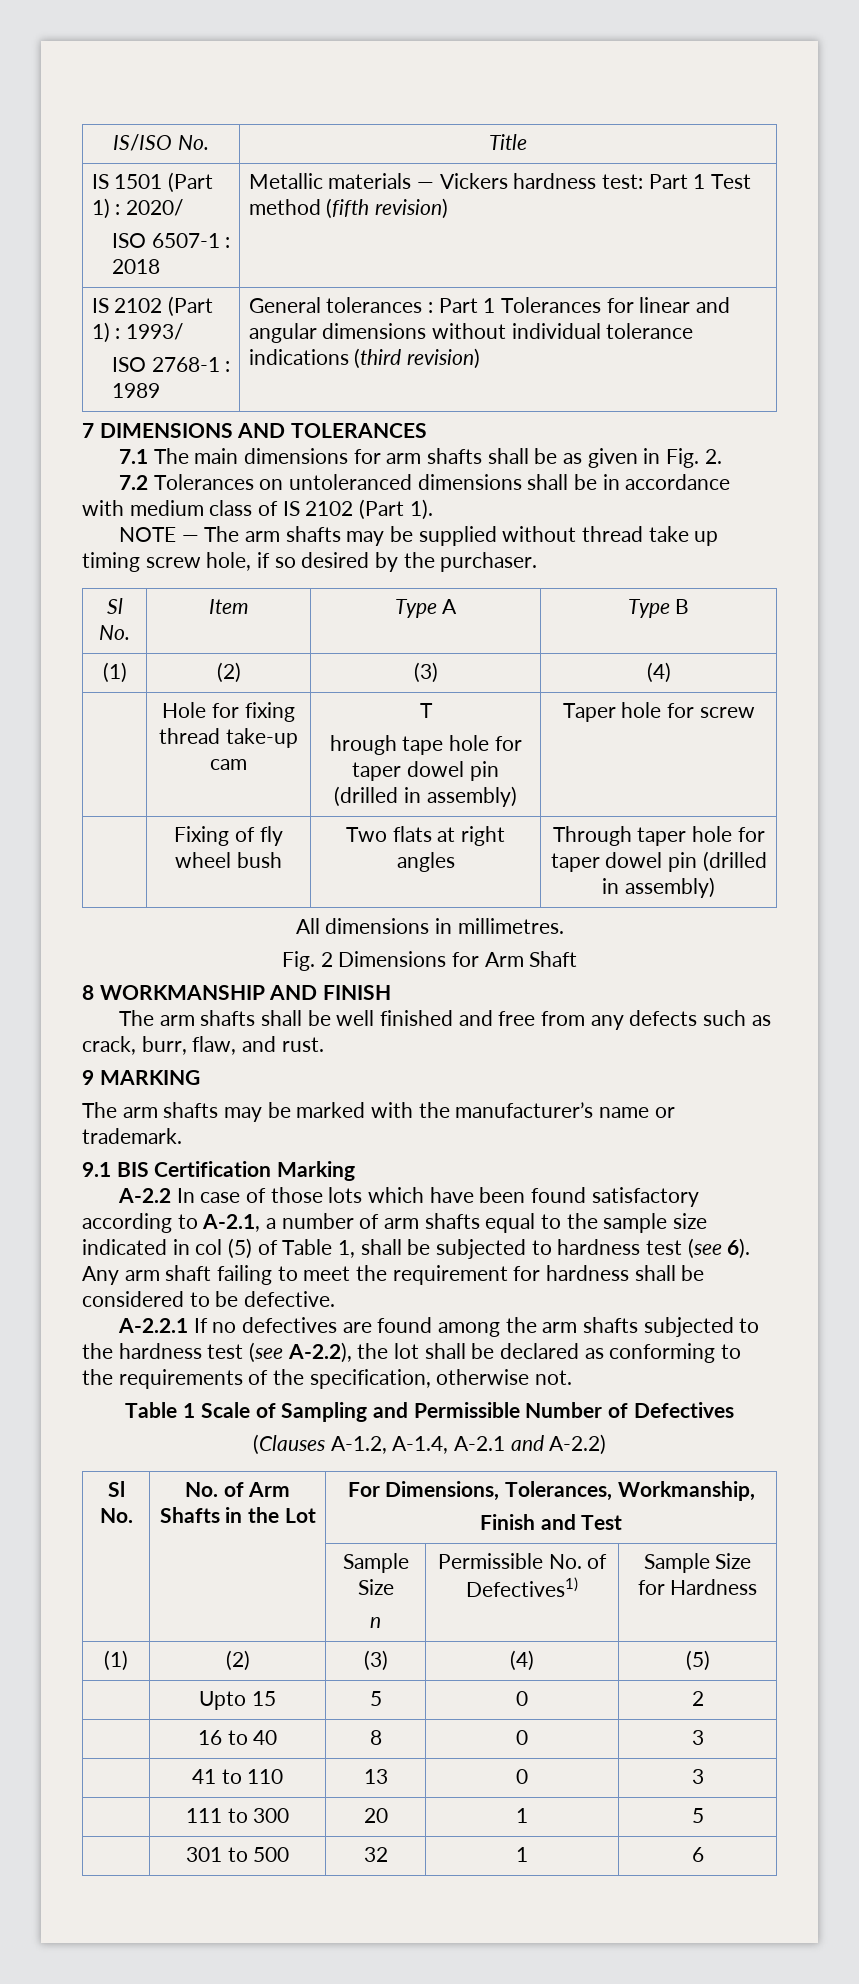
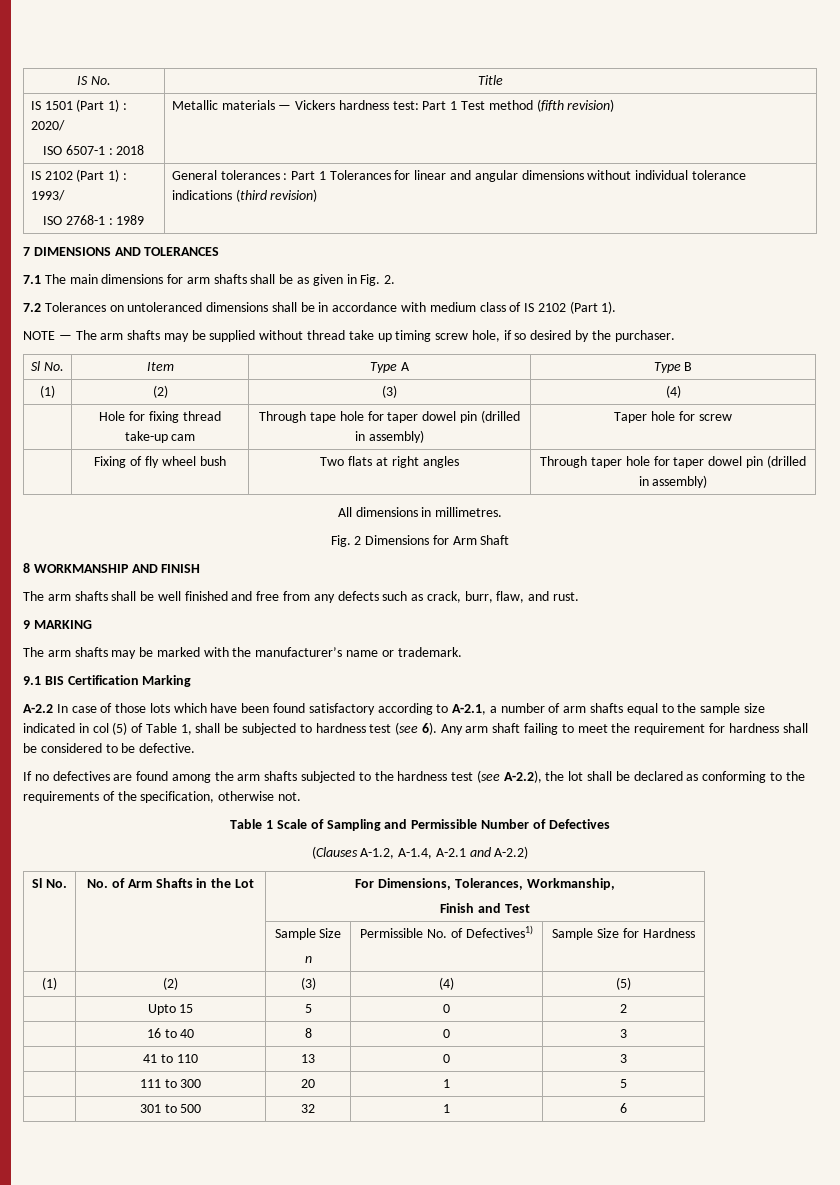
- IS/ISO No. | Title
+ IS No. | Title
- | Hole for fixing thread take-up cam | T
- hrough tape hole for taper dowel pin (drilled in assembly) | Taper hole for screw
+ | Hole for fixing thread take-up cam | Through tape hole for taper dowel pin (drilled in assembly) | Taper hole for screw
- A-2.2.1 If no defectives are found among the arm shafts subjected to the hardness test (see A-2.2), the lot shall be declared as conforming to the requirements of the specification, otherwise not.
+ If no defectives are found among the arm shafts subjected to the hardness test (see A-2.2), the lot shall be declared as conforming to the requirements of the specification, otherwise not.

